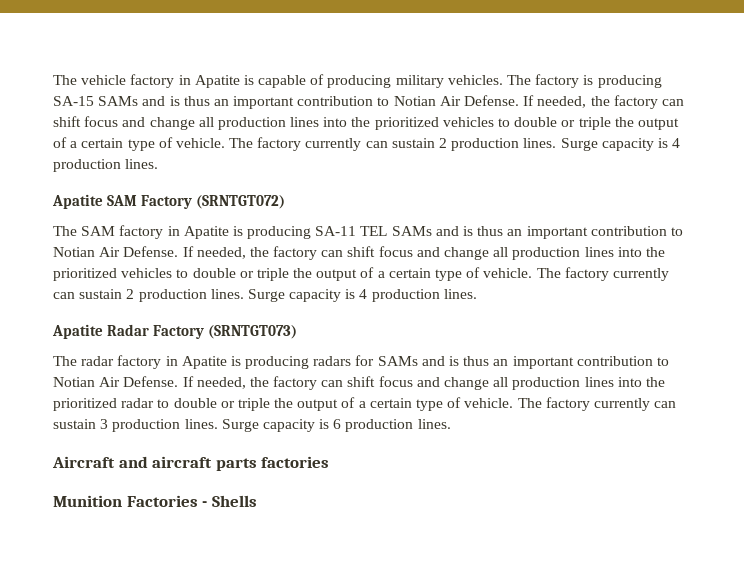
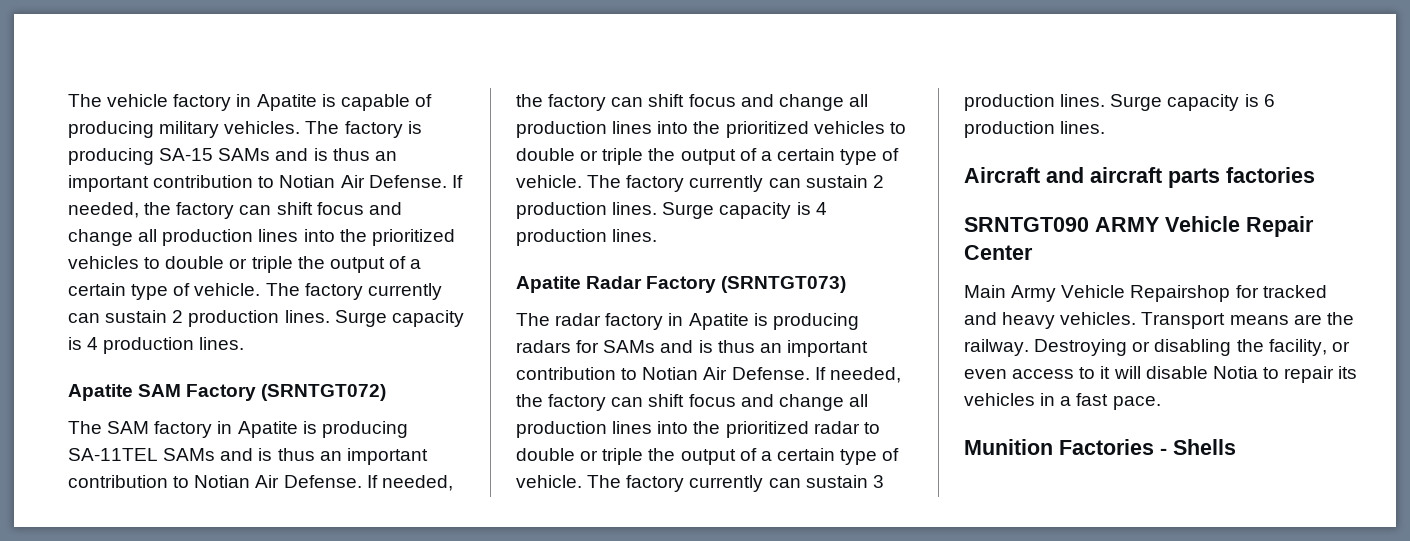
- The SAM factory in Apatite is producing SA-11 TEL SAMs and is thus an important contribution to Notian Air Defense.
+ The SAM factory in Apatite is producing SA-11TEL SAMs and is thus an important contribution to Notian Air Defense.
+ SRNTGT090 ARMY Vehicle Repair Center
+ Main Army Vehicle Repairshop for tracked and heavy vehicles. Transport means are the railway. Destroying or disabling the facility, or even access to it will disable Notia to repair its vehicles in a fast pace.

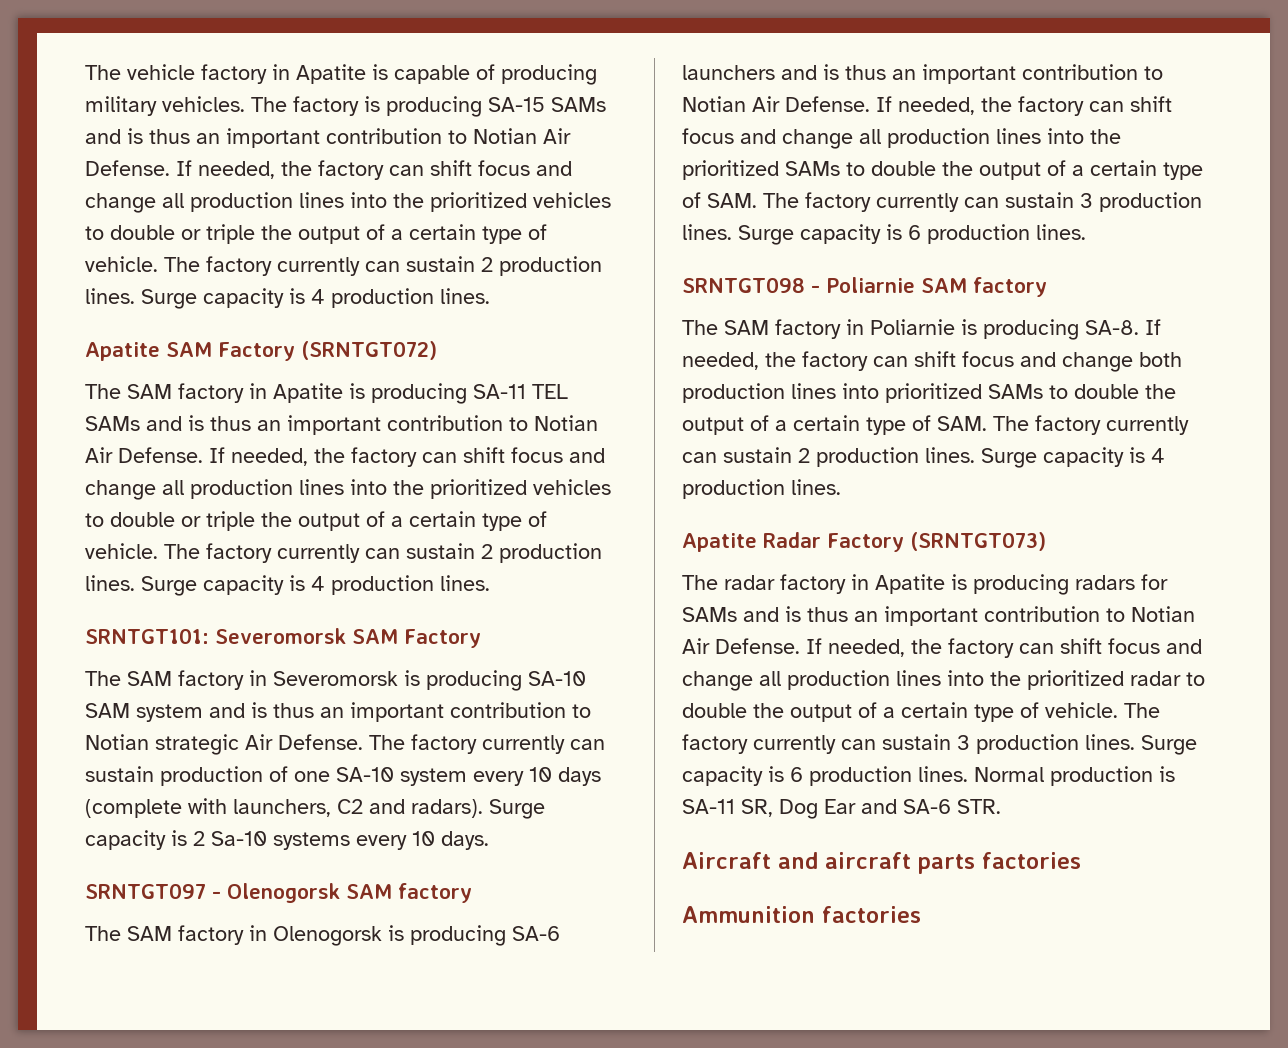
- The SAM factory in Apatite is producing SA-11TEL SAMs and is thus an important contribution to Notian Air Defense.
+ The SAM factory in Apatite is producing SA-11 TEL SAMs and is thus an important contribution to Notian Air Defense.
+ SRNTGT101: Severomorsk SAM Factory
+ The SAM factory in Severomorsk is producing SA-10 SAM system and is thus an important contribution to Notian strategic Air Defense. The factory currently can sustain production of one SA-10 system every 10 days (complete with launchers, C2 and radars). Surge capacity is 2 Sa-10 systems every 10 days.
+ SRNTGT097 - Olenogorsk SAM factory
+ The SAM factory in Olenogorsk is producing SA-6 launchers and is thus an important contribution to Notian Air Defense. If needed, the factory can shift focus and change all production lines into the prioritized SAMs to double the output of a certain type of SAM. The factory currently can sustain 3 production lines. Surge capacity is 6 production lines.
+ SRNTGT098 - Poliarnie SAM factory
+ The SAM factory in Poliarnie is producing SA-8. If needed, the factory can shift focus and change both production lines into prioritized SAMs to double the output of a certain type of SAM. The factory currently can sustain 2 production lines. Surge capacity is 4 production lines.
- If needed, the factory can shift focus and change all production lines into the prioritized radar to double or triple the output of a certain type of vehicle.
+ If needed, the factory can shift focus and change all production lines into the prioritized radar to double the output of a certain type of vehicle.
+ Normal production is SA-11 SR, Dog Ear and SA-6 STR.
- SRNTGT090 ARMY Vehicle Repair Center
- Main Army Vehicle Repairshop for tracked and heavy vehicles. Transport means are the railway. Destroying or disabling the facility, or even access to it will disable Notia to repair its vehicles in a fast pace.
- Munition Factories - Shells
+ Ammunition factories

